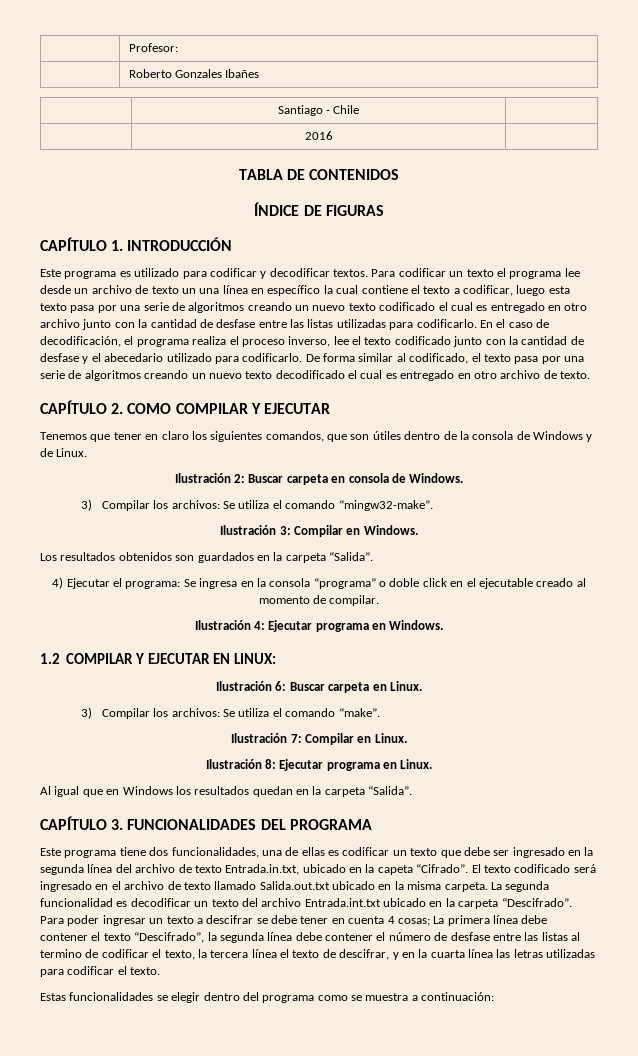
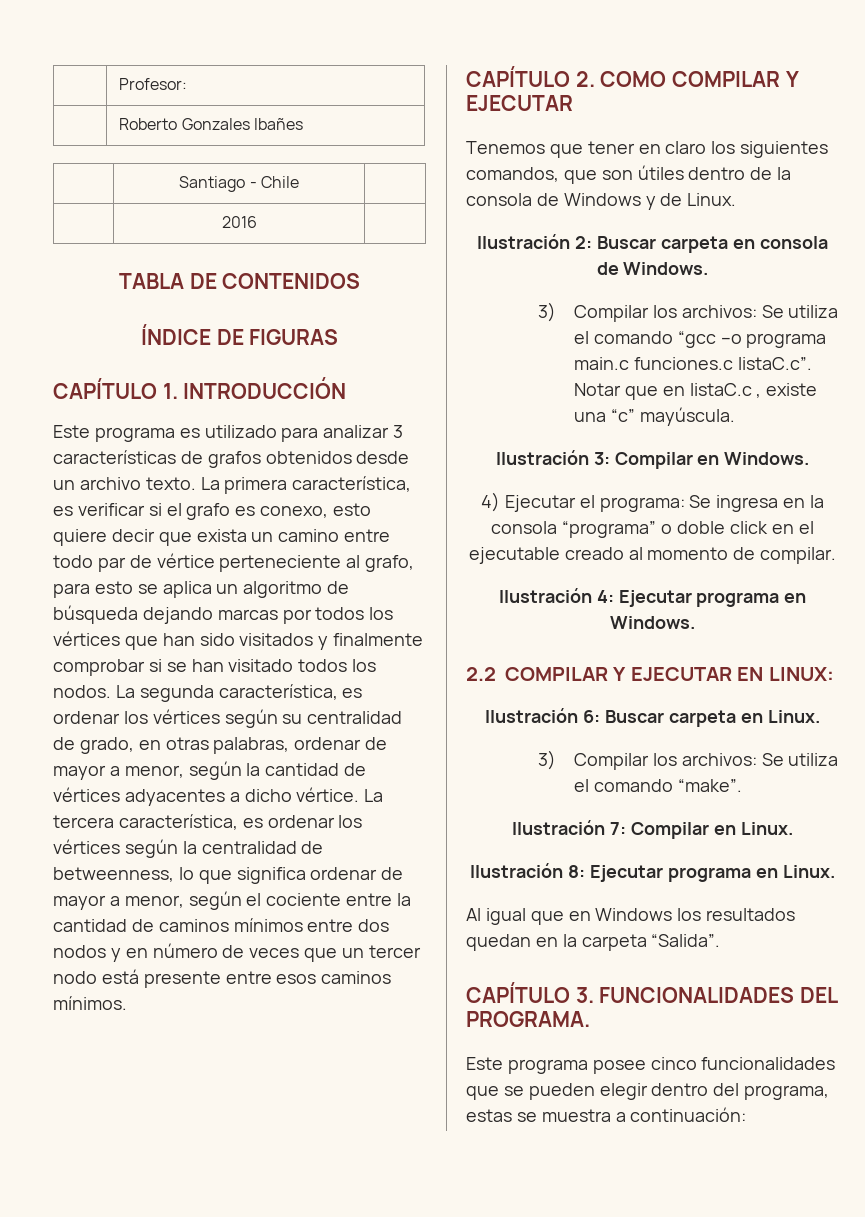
- Este programa es utilizado para codificar y decodificar textos. Para codificar un texto el programa lee desde un archivo de texto un una línea en específico la cual contiene el texto a codificar, luego esta texto pasa por una serie de algoritmos creando un nuevo texto codificado el cual es entregado en otro archivo junto con la cantidad de desfase entre las listas utilizadas para codificarlo. En el caso de decodificación, el programa realiza el proceso inverso, lee el texto codificado junto con la cantidad de desfase y el abecedario utilizado para codificarlo. De forma similar al codificado, el texto pasa por una serie de algoritmos creando un nuevo texto decodificado el cual es entregado en otro archivo de texto.
+ Este programa es utilizado para analizar 3 características de grafos obtenidos desde un archivo texto. La primera característica, es verificar si el grafo es conexo, esto quiere decir que exista un camino entre todo par de vértice perteneciente al grafo, para esto se aplica un algoritmo de búsqueda dejando marcas por todos los vértices que han sido visitados y finalmente comprobar si se han visitado todos los nodos. La segunda característica, es ordenar los vértices según su centralidad de grado, en otras palabras, ordenar de mayor a menor, según la cantidad de vértices adyacentes a dicho vértice. La tercera característica, es ordenar los vértices según la centralidad de betweenness, lo que significa ordenar de mayor a menor, según el cociente entre la cantidad de caminos mínimos entre dos nodos y en número de veces que un tercer nodo está presente entre esos caminos mínimos.
- 3) Compilar los archivos: Se utiliza el comando “mingw32-make”.
+ 3) Compilar los archivos: Se utiliza el comando “gcc –o programa main.c funciones.c listaC.c”. Notar que en listaC.c , existe una “c” mayúscula.
- Los resultados obtenidos son guardados en la carpeta “Salida”.
- 1.2 COMPILAR Y EJECUTAR EN LINUX:
+ 2.2 COMPILAR Y EJECUTAR EN LINUX:
- CAPÍTULO 3. FUNCIONALIDADES DEL PROGRAMA
- Este programa tiene dos funcionalidades, una de ellas es codificar un texto que debe ser ingresado en la segunda línea del archivo de texto Entrada.in.txt, ubicado en la capeta “Cifrado”. El texto codificado será ingresado en el archivo de texto llamado Salida.out.txt ubicado en la misma carpeta. La segunda funcionalidad es decodificar un texto del archivo Entrada.int.txt ubicado en la carpeta “Descifrado”. Para poder ingresar un texto a descifrar se debe tener en cuenta 4 cosas; La primera línea debe contener el texto “Descifrado”, la segunda línea debe contener el número de desfase entre las listas al termino de codificar el texto, la tercera línea el texto de descifrar, y en la cuarta línea las letras utilizadas para codificar el texto.
- Estas funcionalidades se elegir dentro del programa como se muestra a continuación:
+ CAPÍTULO 3. FUNCIONALIDADES DEL PROGRAMA.
+ Este programa posee cinco funcionalidades que se pueden elegir dentro del programa, estas se muestra a continuación:

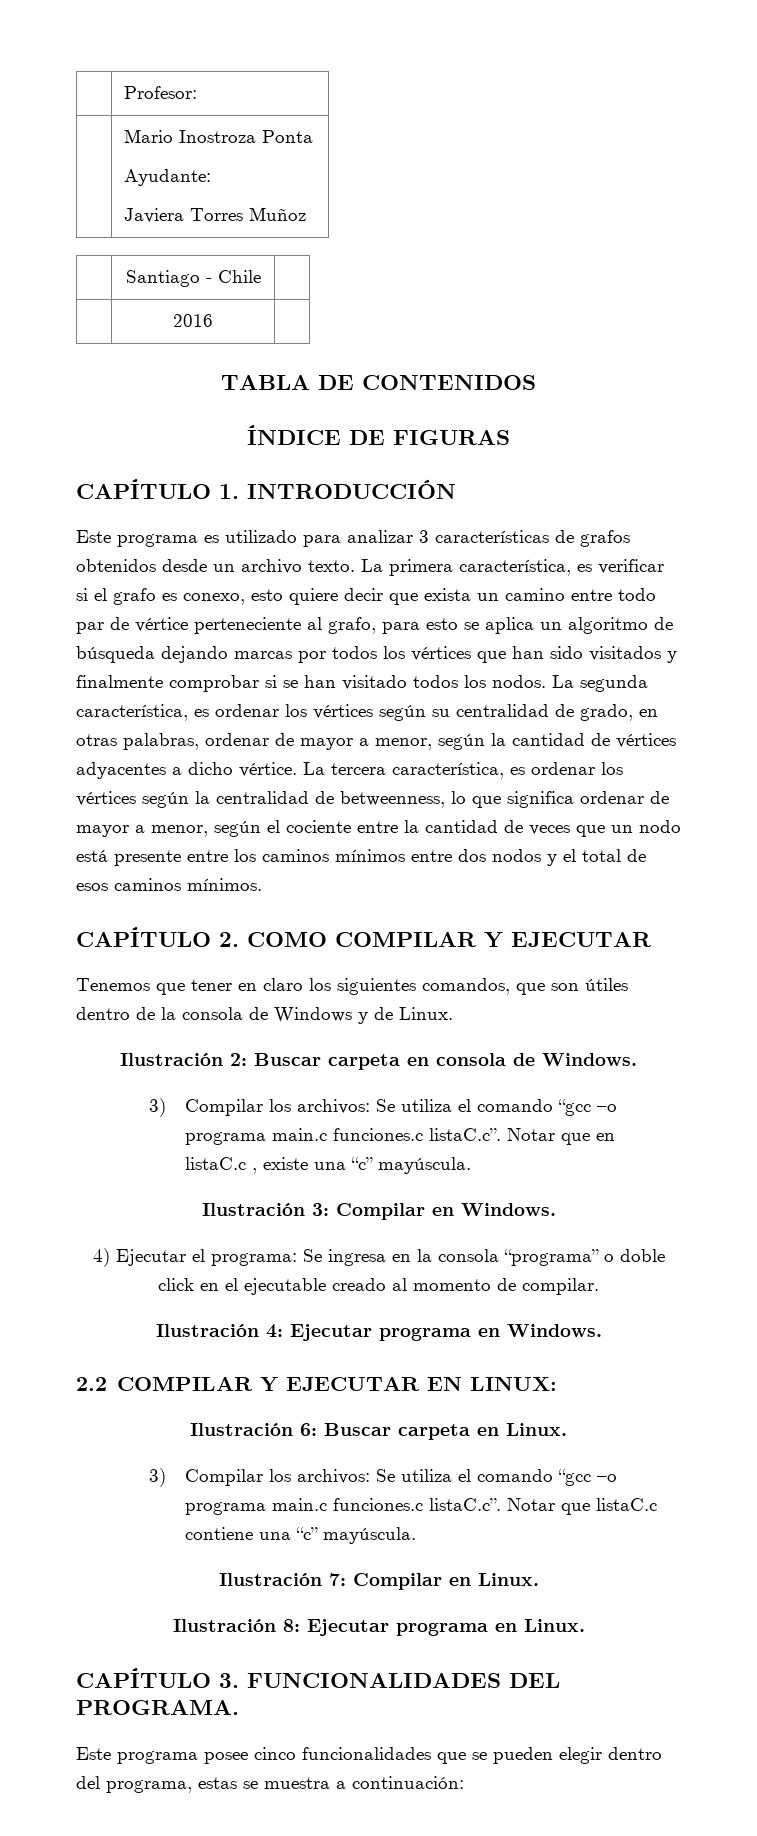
- | Roberto Gonzales Ibañes
+ | Mario Inostroza Ponta
+ Ayudante:
+ Javiera Torres Muñoz
- La tercera característica, es ordenar los vértices según la centralidad de betweenness, lo que significa ordenar de mayor a menor, según el cociente entre la cantidad de caminos mínimos entre dos nodos y en número de veces que un tercer nodo está presente entre esos caminos mínimos.
+ La tercera característica, es ordenar los vértices según la centralidad de betweenness, lo que significa ordenar de mayor a menor, según el cociente entre la cantidad de veces que un nodo está presente entre los caminos mínimos entre dos nodos y el total de esos caminos mínimos.
- 3) Compilar los archivos: Se utiliza el comando “make”.
+ 3) Compilar los archivos: Se utiliza el comando “gcc –o programa main.c funciones.c listaC.c”. Notar que listaC.c contiene una “c” mayúscula.
- Al igual que en Windows los resultados quedan en la carpeta “Salida”.

